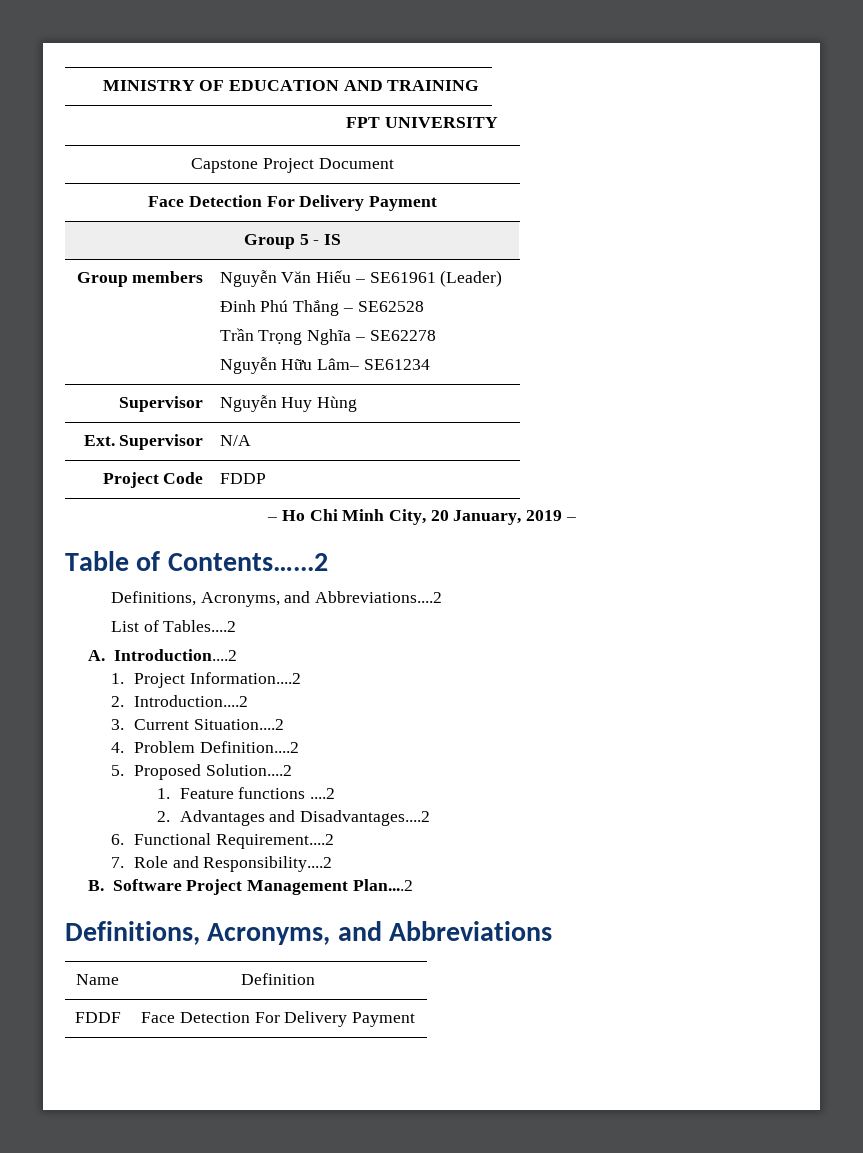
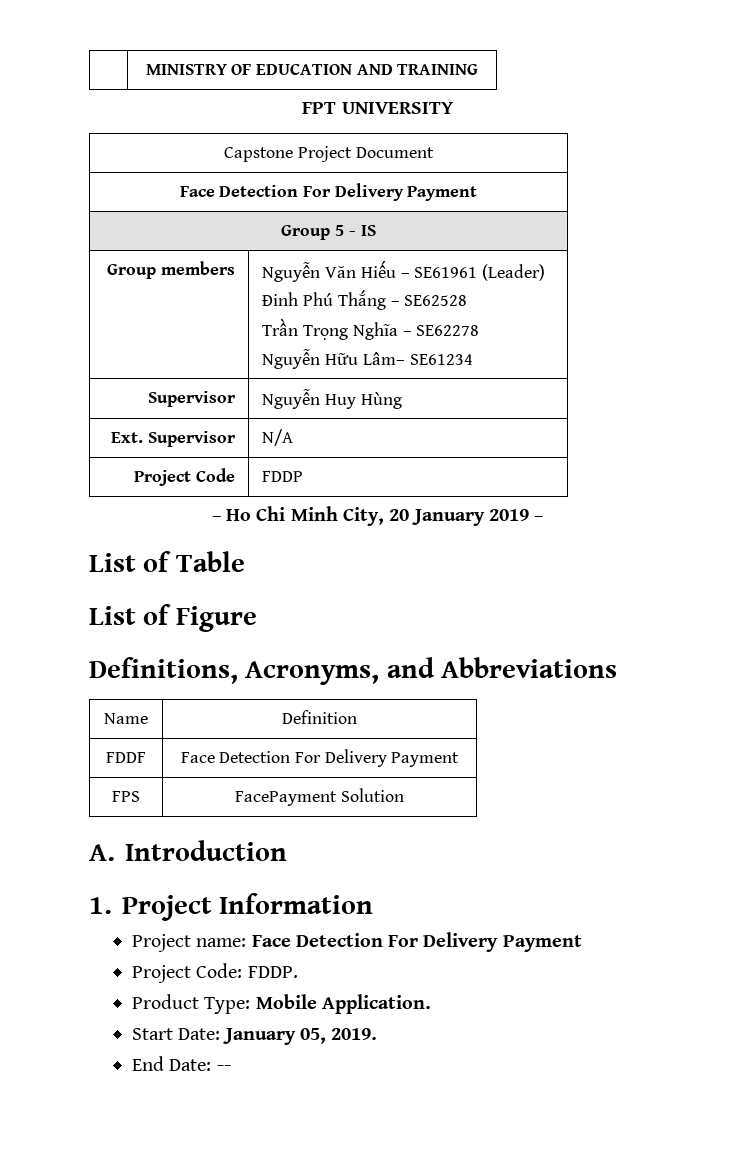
- – Ho Chi Minh City, 20 January, 2019 –
+ – Ho Chi Minh City, 20 January 2019 –
- Table of Contents…...2
- Definitions, Acronyms, and Abbreviations....2
- List of Tables....2
- A. Introduction....2
- 1. Project Information....2
- 2. Introduction....2
- 3. Current Situation....2
- 4. Problem Definition....2
- 5. Proposed Solution....2
- 1. Feature functions ....2
- 2. Advantages and Disadvantages....2
- 6. Functional Requirement....2
- 7. Role and Responsibility....2
- B. Software Project Management Plan....2
+ List of Table
+ List of Figure
+ FPS | FacePayment Solution
+ A. Introduction
+ 1. Project Information
+ Project name: Face Detection For Delivery Payment
+ Project Code: FDDP.
+ Product Type: Mobile Application.
+ Start Date: January 05, 2019.
+ End Date: --

